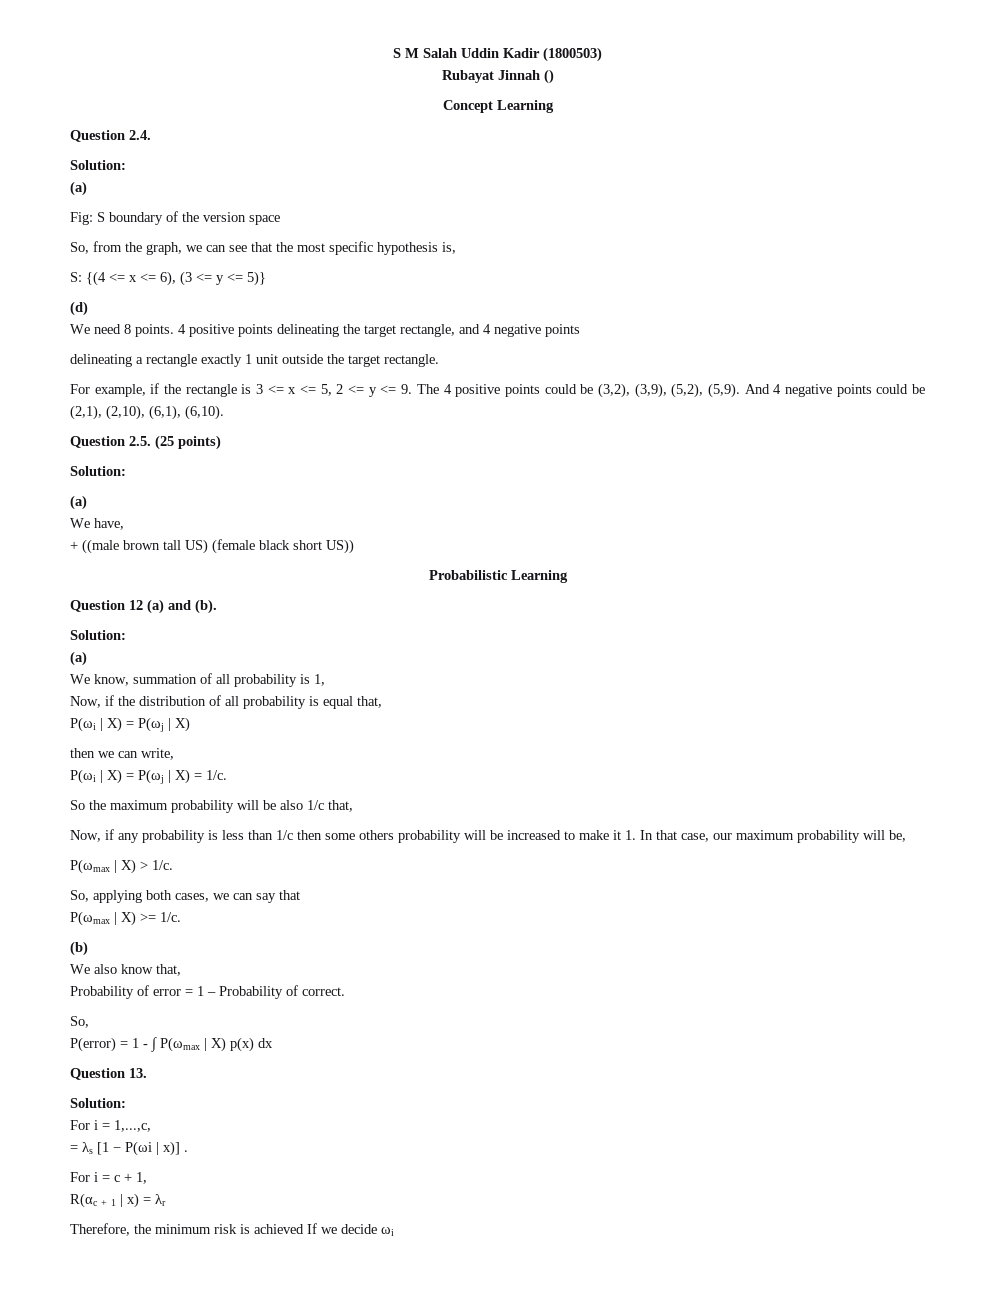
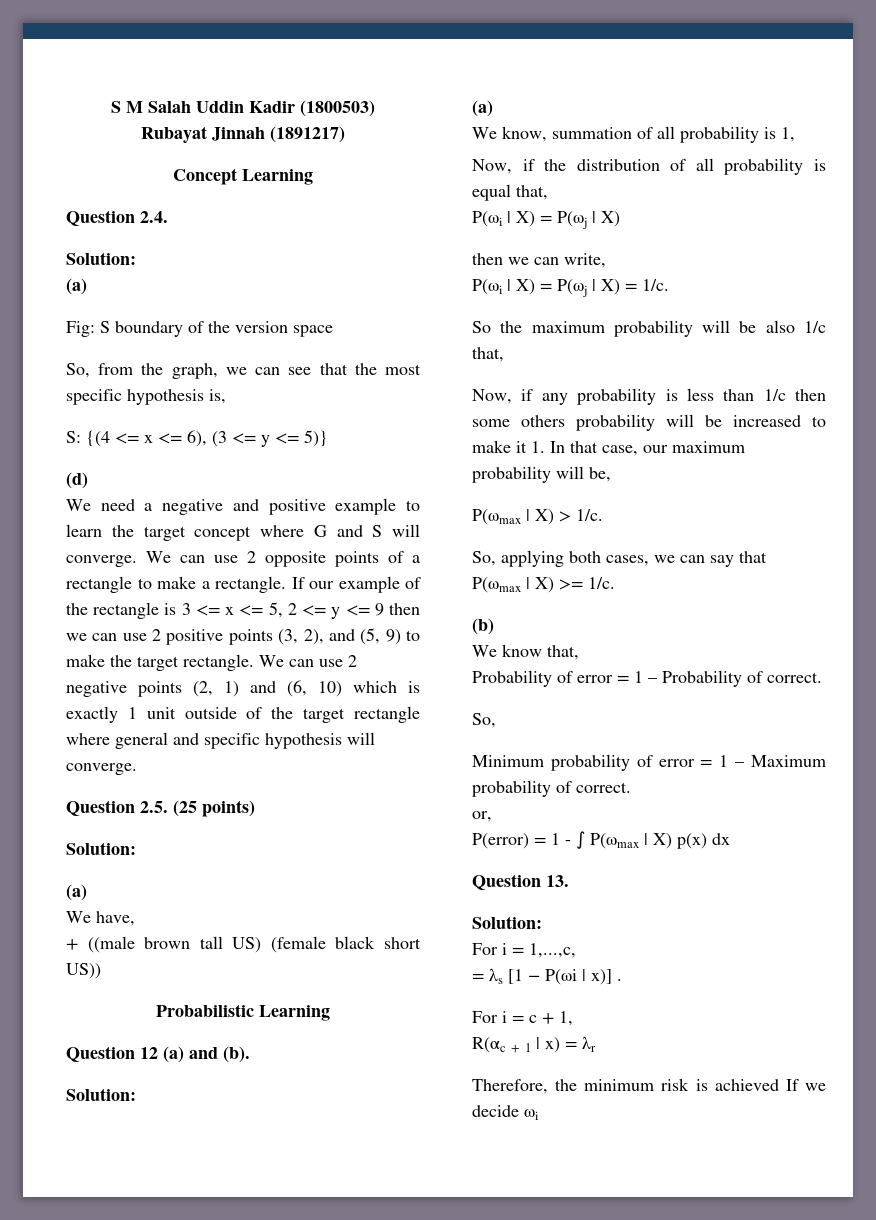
- Rubayat Jinnah ()
+ Rubayat Jinnah (1891217)
- We need 8 points. 4 positive points delineating the target rectangle, and 4 negative points
- delineating a rectangle exactly 1 unit outside the target rectangle.
- For example, if the rectangle is 3 <= x <= 5, 2 <= y <= 9. The 4 positive points could be (3,2), (3,9), (5,2), (5,9). And 4 negative points could be (2,1), (2,10), (6,1), (6,10).
+ We need a negative and positive example to learn the target concept where G and S will converge. We can use 2 opposite points of a rectangle to make a rectangle. If our example of the rectangle is 3 <= x <= 5, 2 <= y <= 9 then we can use 2 positive points (3, 2), and (5, 9) to make the target rectangle. We can use 2 negative points (2, 1) and (6, 10) which is exactly 1 unit outside of the target rectangle where general and specific hypothesis will converge.
- We also know that,
+ We know that,
+ Minimum probability of error = 1 – Maximum probability of correct.
+ or,

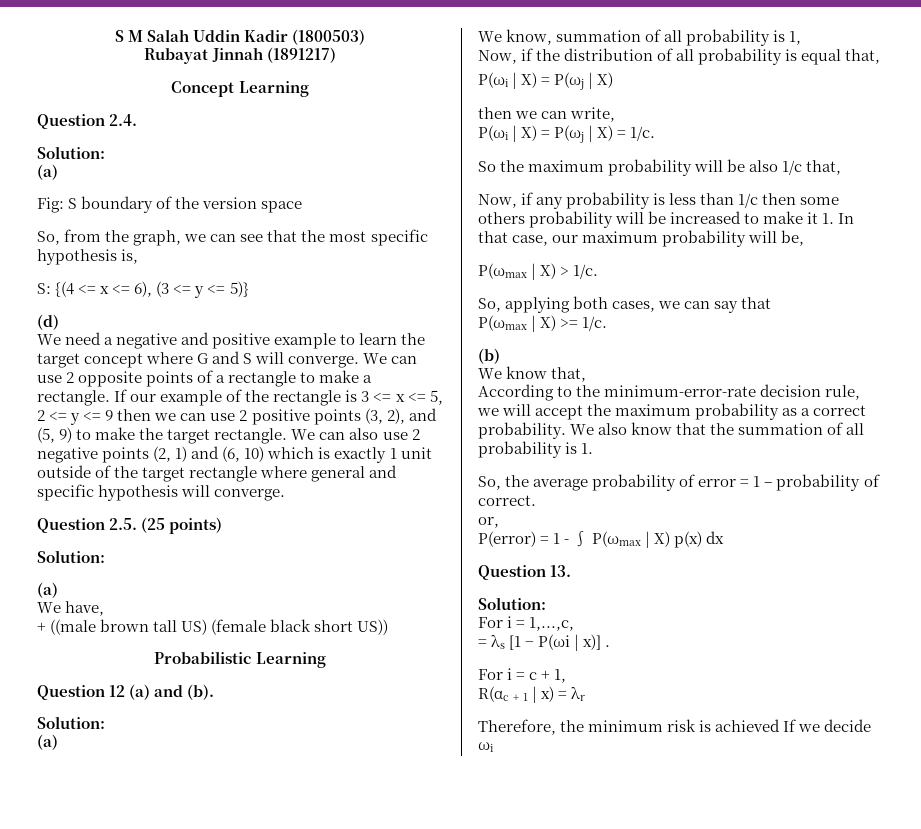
- We can use 2 negative points (2, 1) and (6, 10) which is exactly 1 unit outside of the target rectangle where general and specific hypothesis will converge.
+ We can also use 2 negative points (2, 1) and (6, 10) which is exactly 1 unit outside of the target rectangle where general and specific hypothesis will converge.
- Probability of error = 1 – Probability of correct.
- So,
- Minimum probability of error = 1 – Maximum probability of correct.
+ According to the minimum-error-rate decision rule, we will accept the maximum probability as a correct probability. We also know that the summation of all probability is 1.
+ So, the average probability of error = 1 – probability of correct.

